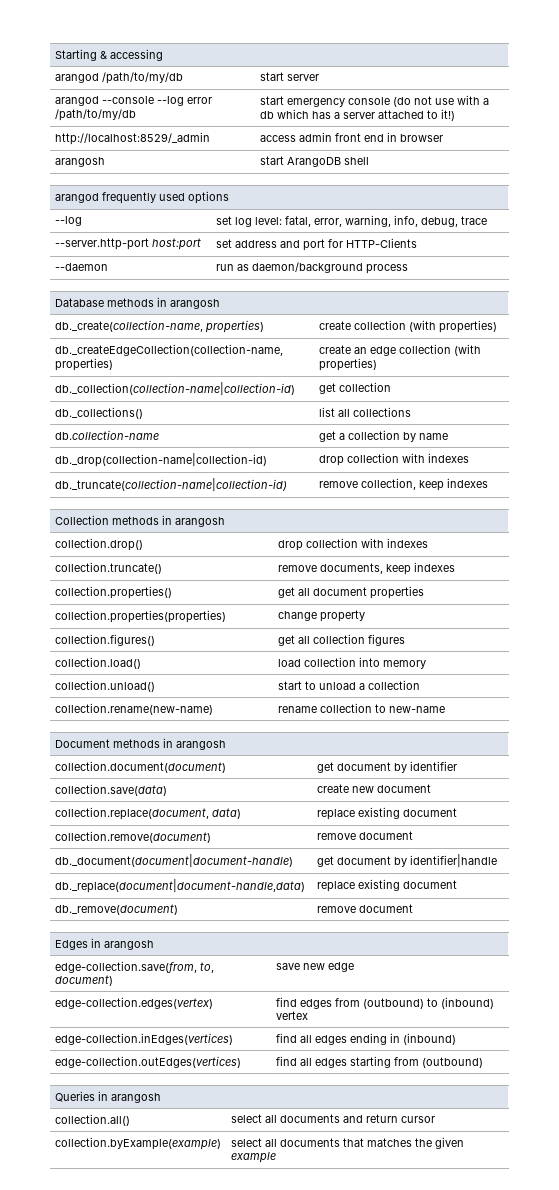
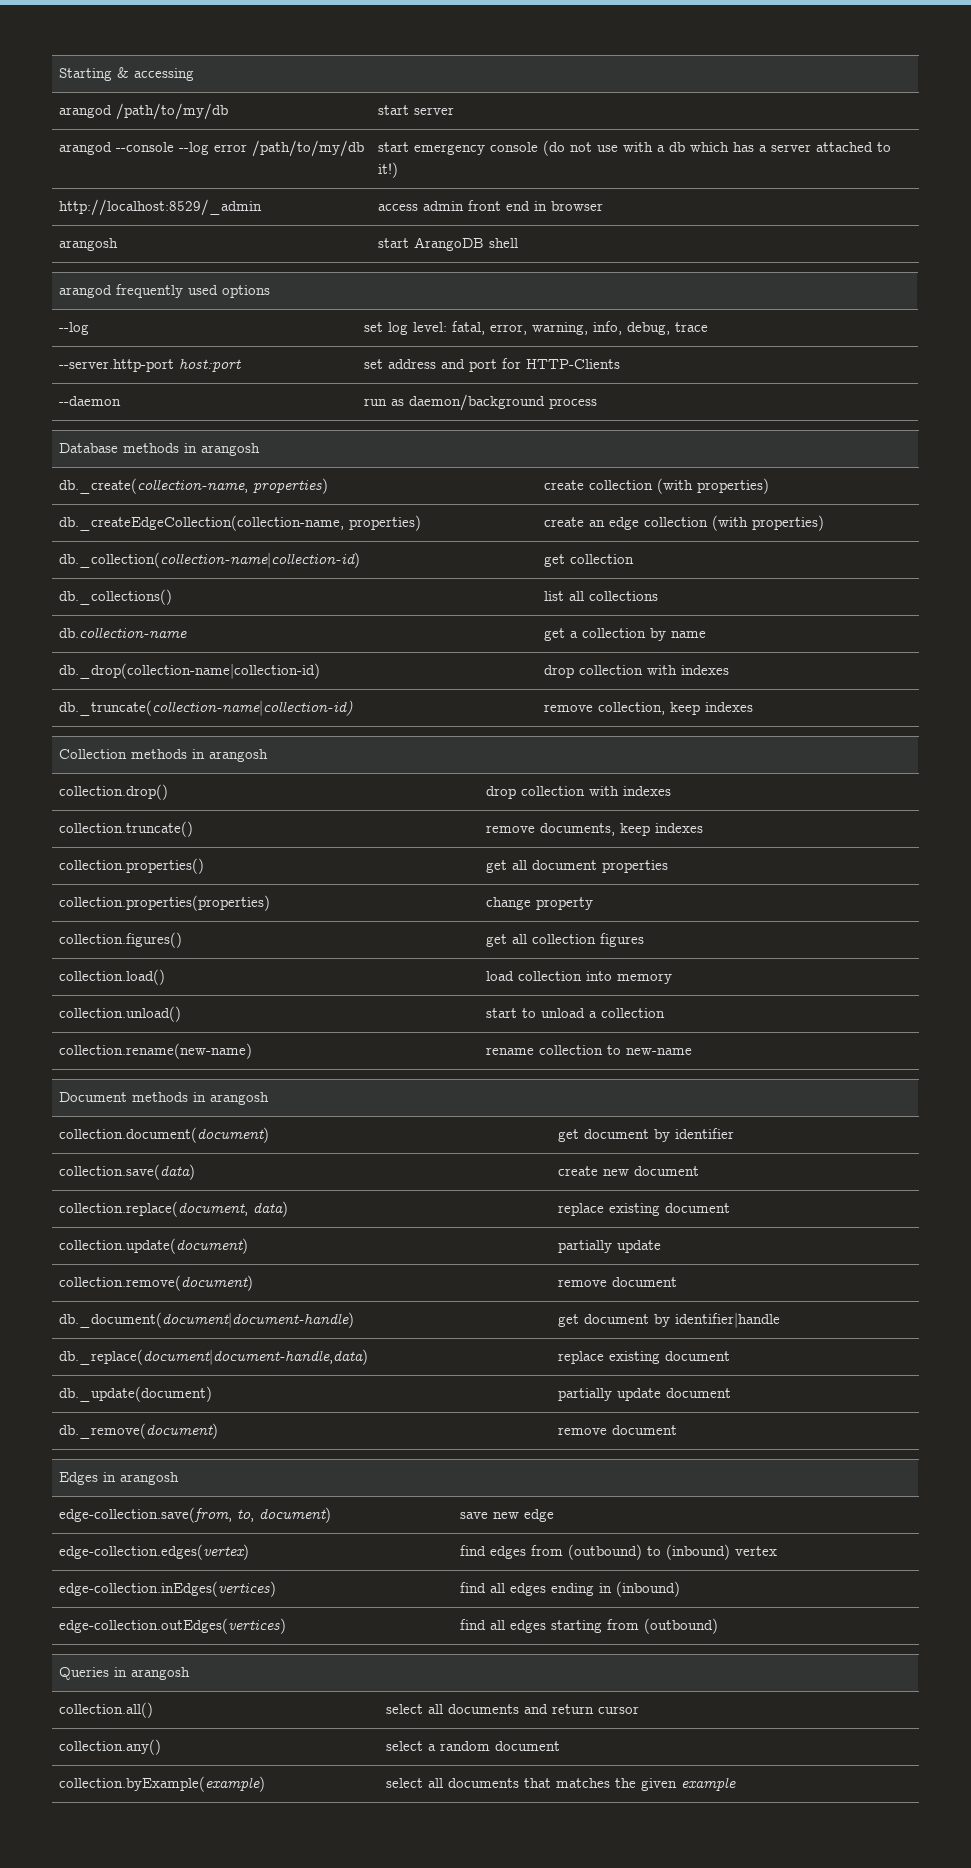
+ collection.update(document) | partially update
+ db._update(document) | partially update document
+ collection.any() | select a random document

